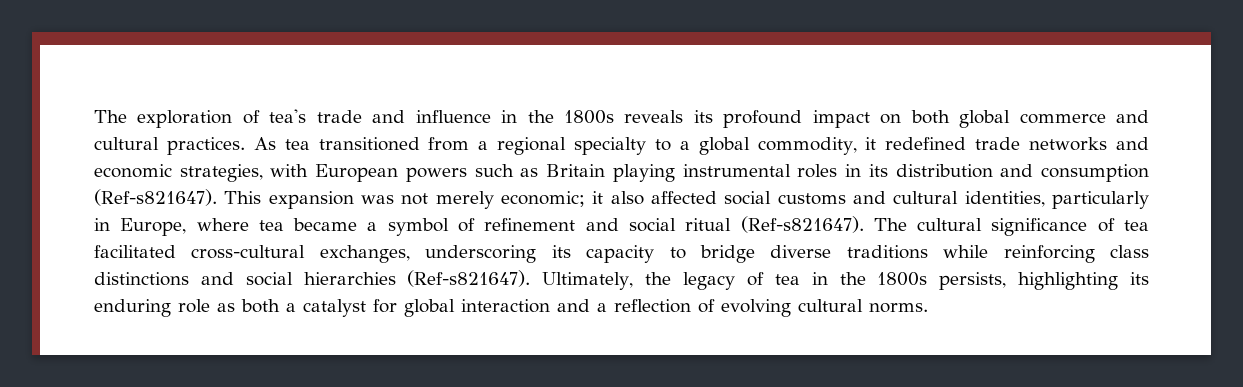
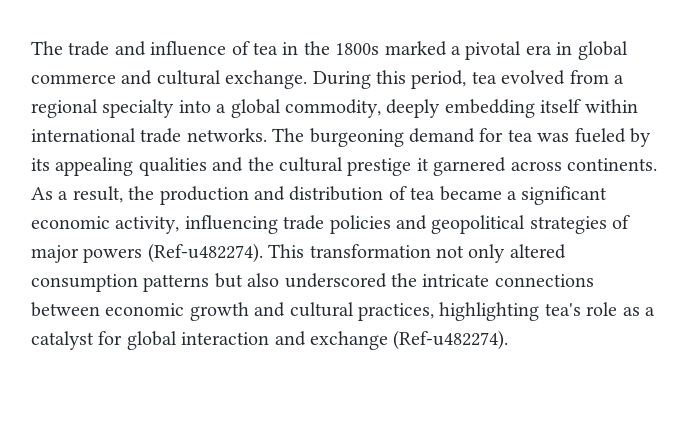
- The exploration of tea's trade and influence in the 1800s reveals its profound impact on both global commerce and cultural practices. As tea transitioned from a regional specialty to a global commodity, it redefined trade networks and economic strategies, with European powers such as Britain playing instrumental roles in its distribution and consumption (Ref-s821647). This expansion was not merely economic; it also affected social customs and cultural identities, particularly in Europe, where tea became a symbol of refinement and social ritual (Ref-s821647). The cultural significance of tea facilitated cross-cultural exchanges, underscoring its capacity to bridge diverse traditions while reinforcing class distinctions and social hierarchies (Ref-s821647). Ultimately, the legacy of tea in the 1800s persists, highlighting its enduring role as both a catalyst for global interaction and a reflection of evolving cultural norms.
+ The trade and influence of tea in the 1800s marked a pivotal era in global commerce and cultural exchange. During this period, tea evolved from a regional specialty into a global commodity, deeply embedding itself within international trade networks. The burgeoning demand for tea was fueled by its appealing qualities and the cultural prestige it garnered across continents. As a result, the production and distribution of tea became a significant economic activity, influencing trade policies and geopolitical strategies of major powers (Ref-u482274). This transformation not only altered consumption patterns but also underscored the intricate connections between economic growth and cultural practices, highlighting tea's role as a catalyst for global interaction and exchange (Ref-u482274).

